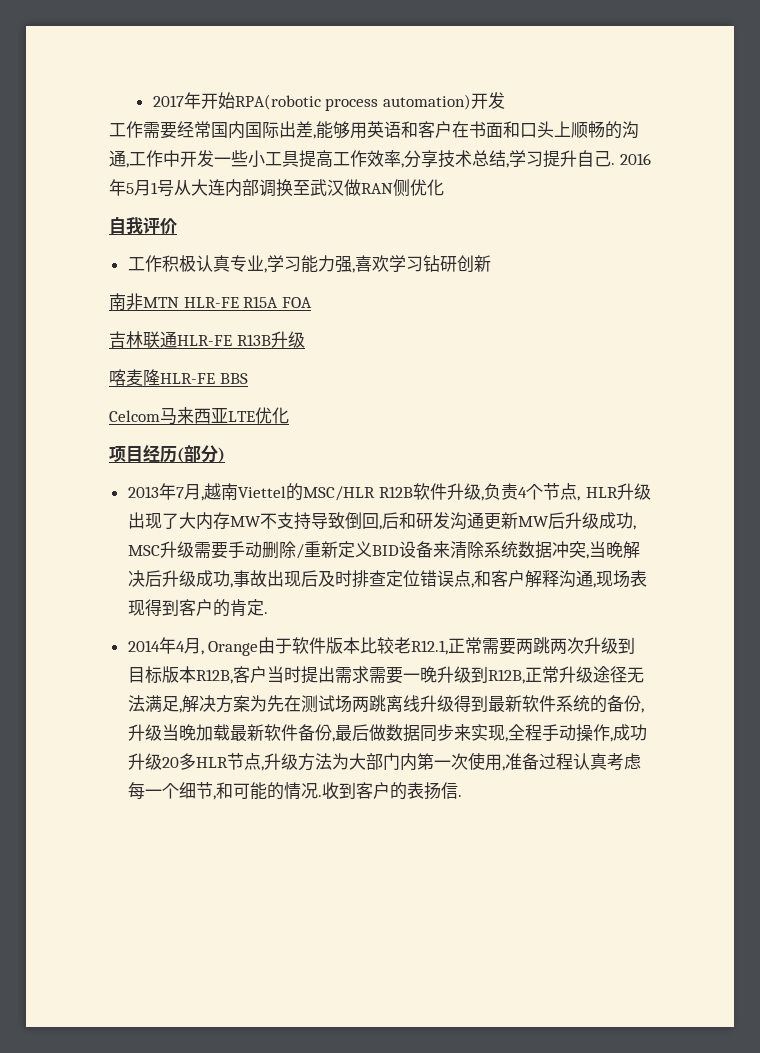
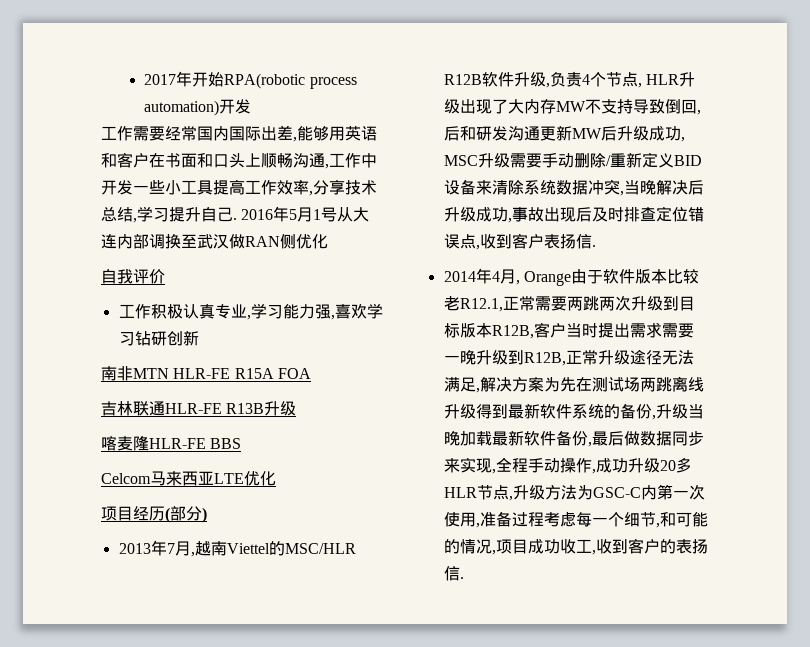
- 工作需要经常国内国际出差,能够用英语和客户在书面和口头上顺畅的沟通,工作中开发一些小工具提高工作效率,分享技术总结,学习提升自己.
+ 工作需要经常国内国际出差,能够用英语和客户在书面和口头上顺畅沟通,工作中开发一些小工具提高工作效率,分享技术总结,学习提升自己.
- 2013年7月,越南Viettel的MSC/HLR R12B软件升级,负责4个节点, HLR升级出现了大内存MW不支持导致倒回,后和研发沟通更新MW后升级成功, MSC升级需要手动删除/重新定义BID设备来清除系统数据冲突,当晚解决后升级成功,事故出现后及时排查定位错误点,和客户解释沟通,现场表现得到客户的肯定.
+ 2013年7月,越南Viettel的MSC/HLR R12B软件升级,负责4个节点, HLR升级出现了大内存MW不支持导致倒回,后和研发沟通更新MW后升级成功, MSC升级需要手动删除/重新定义BID设备来清除系统数据冲突,当晚解决后升级成功,事故出现后及时排查定位错误点,收到客户表扬信.
- 2014年4月, Orange由于软件版本比较老R12.1,正常需要两跳两次升级到目标版本R12B,客户当时提出需求需要一晚升级到R12B,正常升级途径无法满足,解决方案为先在测试场两跳离线升级得到最新软件系统的备份,升级当晚加载最新软件备份,最后做数据同步来实现,全程手动操作,成功升级20多HLR节点,升级方法为大部门内第一次使用,准备过程认真考虑每一个细节,和可能的情况.收到客户的表扬信.
+ 2014年4月, Orange由于软件版本比较老R12.1,正常需要两跳两次升级到目标版本R12B,客户当时提出需求需要一晚升级到R12B,正常升级途径无法满足,解决方案为先在测试场两跳离线升级得到最新软件系统的备份,升级当晚加载最新软件备份,最后做数据同步来实现,全程手动操作,成功升级20多HLR节点,升级方法为GSC-C内第一次使用,准备过程考虑每一个细节,和可能的情况,项目成功收工,收到客户的表扬信.

